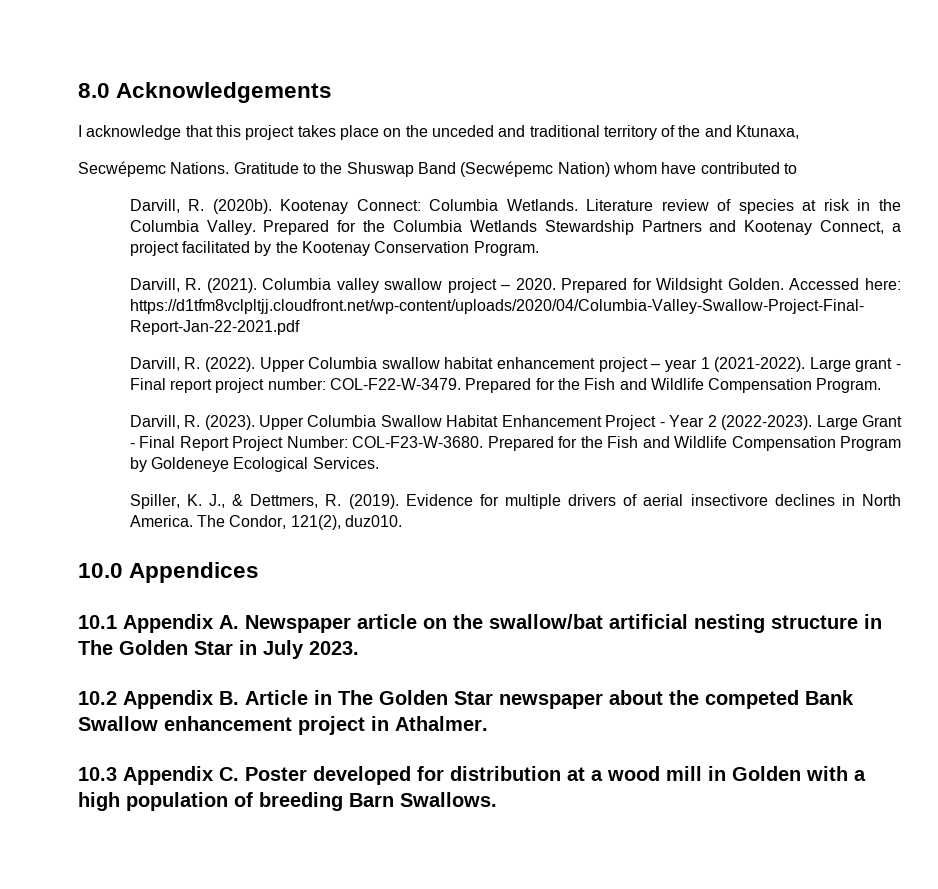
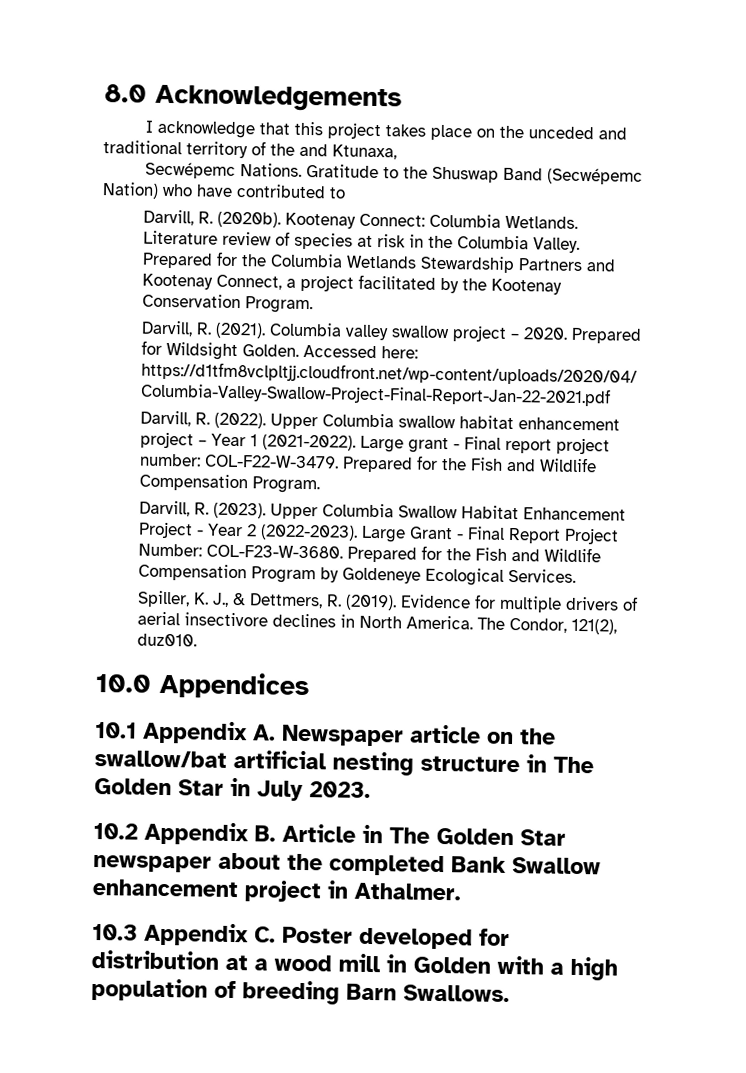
- Gratitude to the Shuswap Band (Secwépemc Nation) whom have contributed to
+ Gratitude to the Shuswap Band (Secwépemc Nation) who have contributed to
- Upper Columbia swallow habitat enhancement project – year 1 (2021-2022).
+ Upper Columbia swallow habitat enhancement project – Year 1 (2021-2022).
- 10.2 Appendix B. Article in The Golden Star newspaper about the competed Bank Swallow enhancement project in Athalmer.
+ 10.2 Appendix B. Article in The Golden Star newspaper about the completed Bank Swallow enhancement project in Athalmer.

